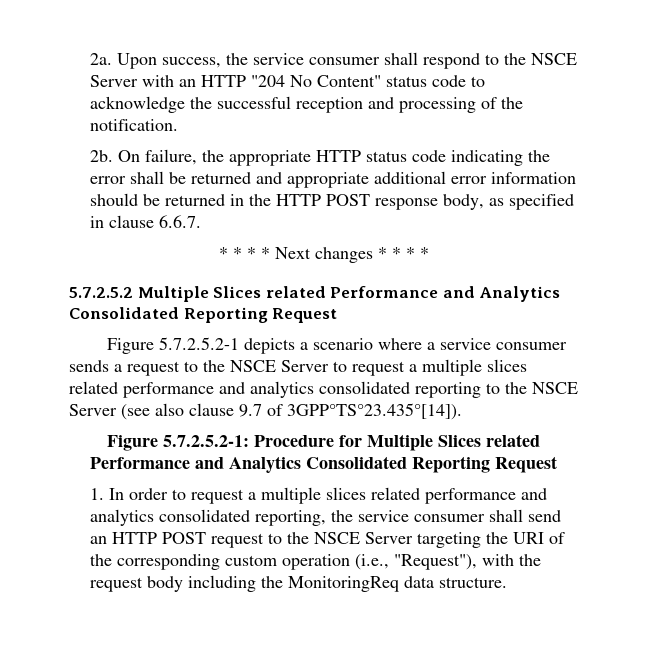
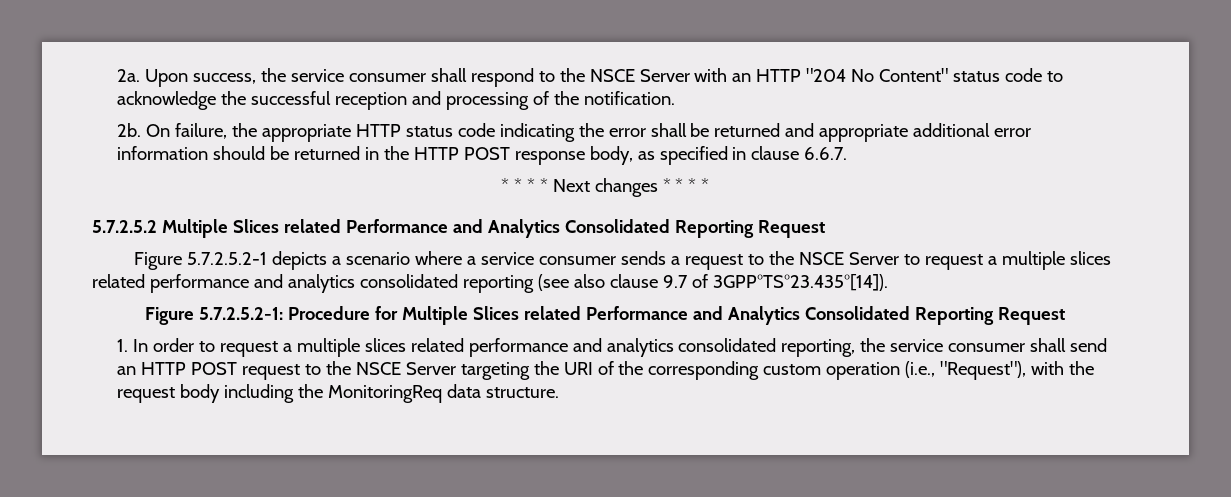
- Figure 5.7.2.5.2-1 depicts a scenario where a service consumer sends a request to the NSCE Server to request a multiple slices related performance and analytics consolidated reporting to the NSCE Server (see also clause 9.7 of 3GPP°TS°23.435°[14]).
+ Figure 5.7.2.5.2-1 depicts a scenario where a service consumer sends a request to the NSCE Server to request a multiple slices related performance and analytics consolidated reporting (see also clause 9.7 of 3GPP°TS°23.435°[14]).

